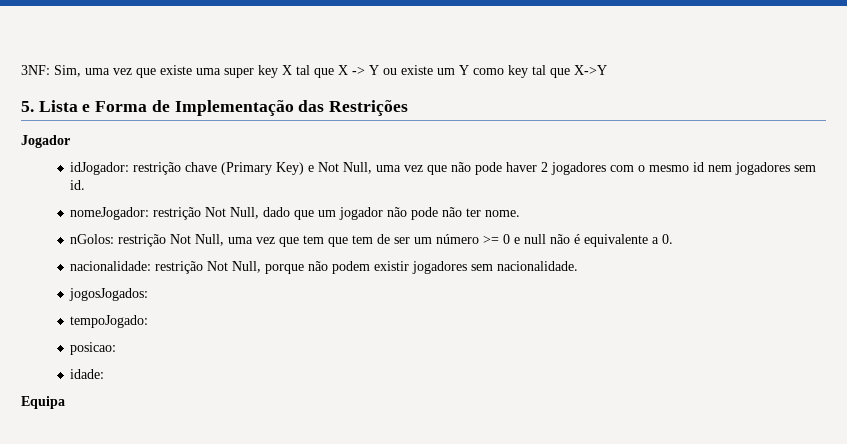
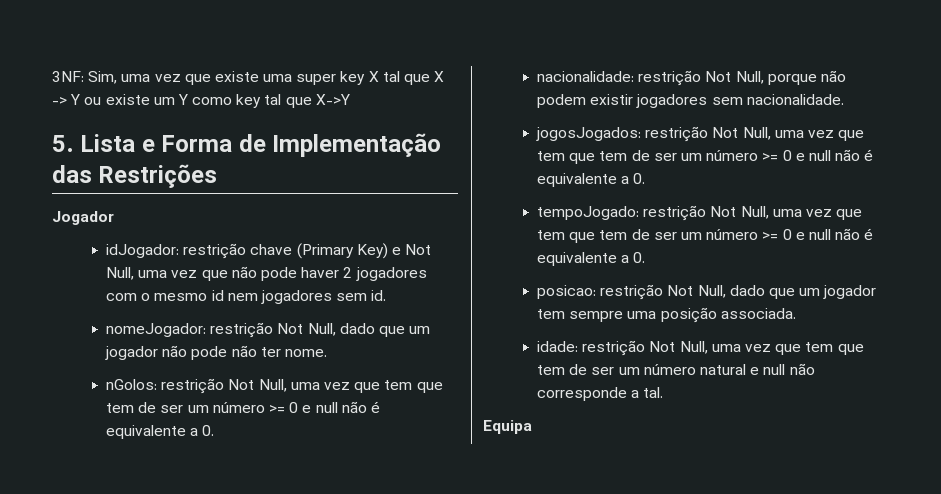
- jogosJogados:
- tempoJogado:
- posicao:
- idade:
+ jogosJogados: restrição Not Null, uma vez que tem que tem de ser um número >= 0 e null não é equivalente a 0.
+ tempoJogado: restrição Not Null, uma vez que tem que tem de ser um número >= 0 e null não é equivalente a 0.
+ posicao: restrição Not Null, dado que um jogador tem sempre uma posição associada.
+ idade: restrição Not Null, uma vez que tem que tem de ser um número natural e null não corresponde a tal.

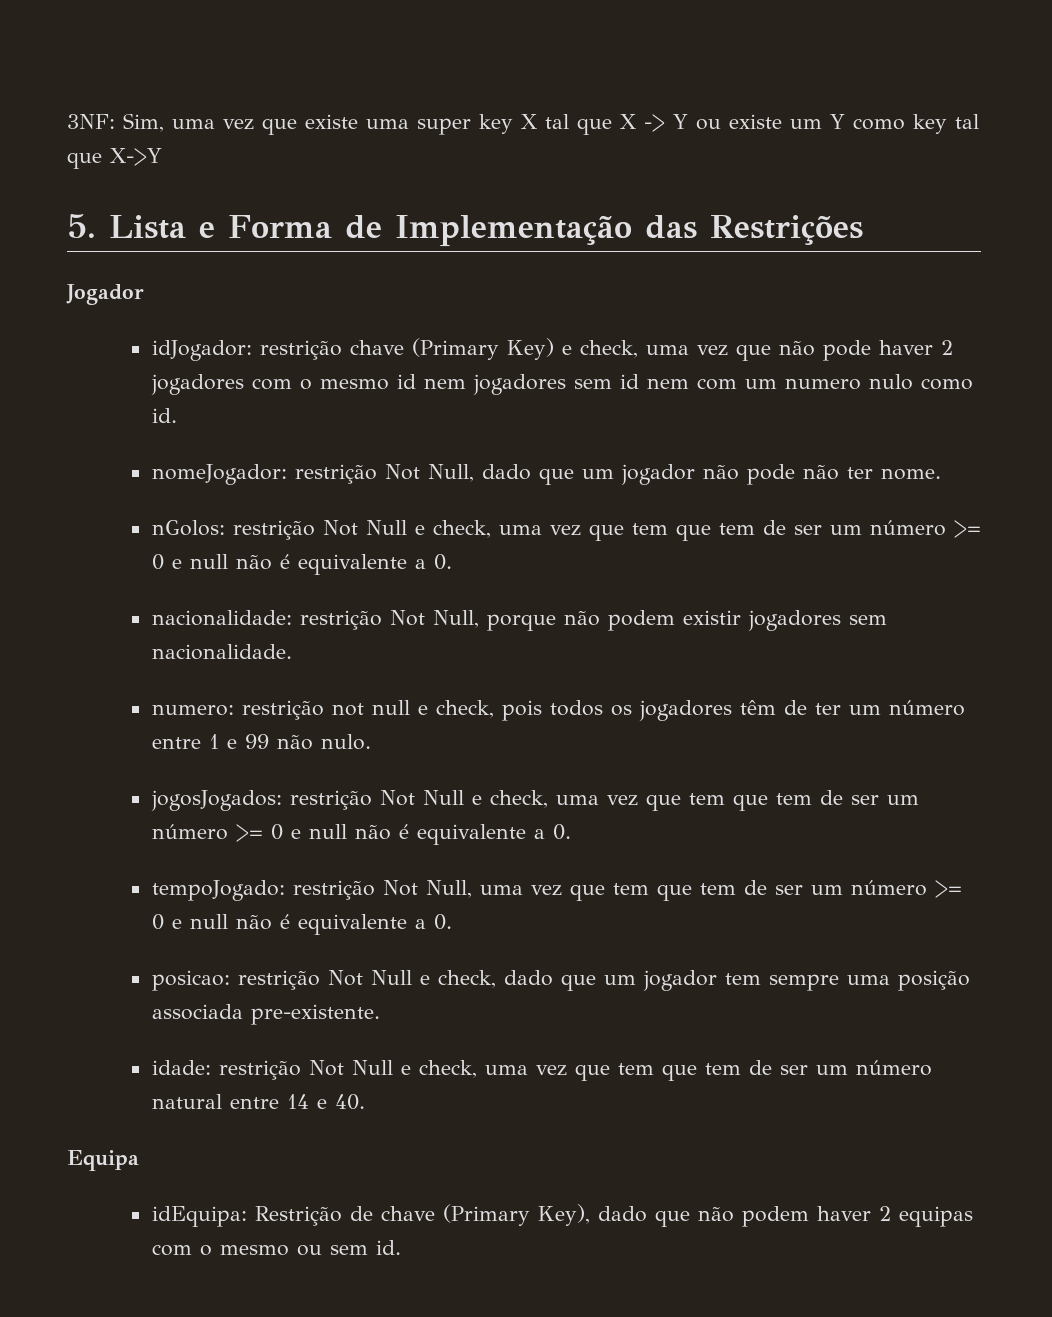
- idJogador: restrição chave (Primary Key) e Not Null, uma vez que não pode haver 2 jogadores com o mesmo id nem jogadores sem id.
+ idJogador: restrição chave (Primary Key) e check, uma vez que não pode haver 2 jogadores com o mesmo id nem jogadores sem id nem com um numero nulo como id.
- nGolos: restrição Not Null, uma vez que tem que tem de ser um número >= 0 e null não é equivalente a 0.
+ nGolos: restrição Not Null e check, uma vez que tem que tem de ser um número >= 0 e null não é equivalente a 0.
+ numero: restrição not null e check, pois todos os jogadores têm de ter um número entre 1 e 99 não nulo.
- jogosJogados: restrição Not Null, uma vez que tem que tem de ser um número >= 0 e null não é equivalente a 0.
+ jogosJogados: restrição Not Null e check, uma vez que tem que tem de ser um número >= 0 e null não é equivalente a 0.
- posicao: restrição Not Null, dado que um jogador tem sempre uma posição associada.
+ posicao: restrição Not Null e check, dado que um jogador tem sempre uma posição associada pre-existente.
- idade: restrição Not Null, uma vez que tem que tem de ser um número natural e null não corresponde a tal.
+ idade: restrição Not Null e check, uma vez que tem que tem de ser um número natural entre 14 e 40.
  Equipa
+ idEquipa: Restrição de chave (Primary Key), dado que não podem haver 2 equipas com o mesmo ou sem id.

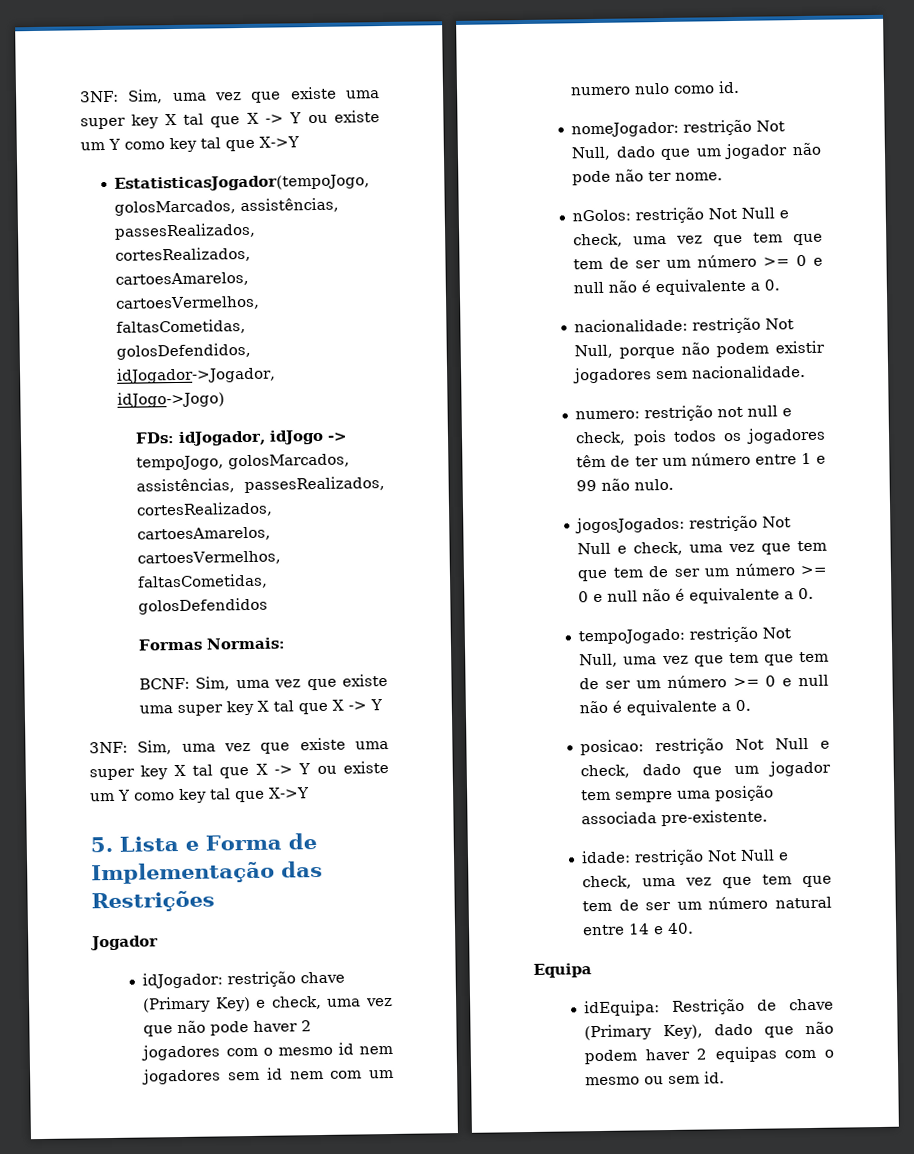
+ EstatisticasJogador(tempoJogo, golosMarcados, assistências, passesRealizados, cortesRealizados, cartoesAmarelos, cartoesVermelhos, faltasCometidas, golosDefendidos, idJogador->Jogador, idJogo->Jogo)
+ FDs: idJogador, idJogo -> tempoJogo, golosMarcados, assistências, passesRealizados, cortesRealizados, cartoesAmarelos, cartoesVermelhos, faltasCometidas, golosDefendidos
+ Formas Normais:
+ BCNF: Sim, uma vez que existe uma super key X tal que X -> Y
+ 3NF: Sim, uma vez que existe uma super key X tal que X -> Y ou existe um Y como key tal que X->Y

